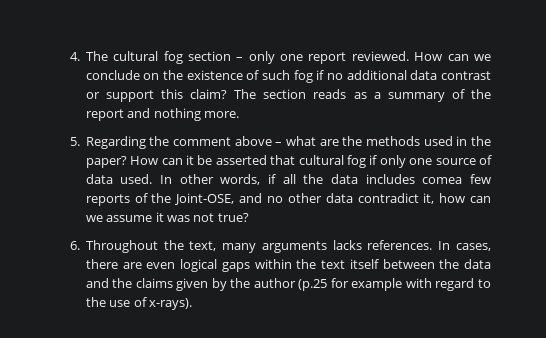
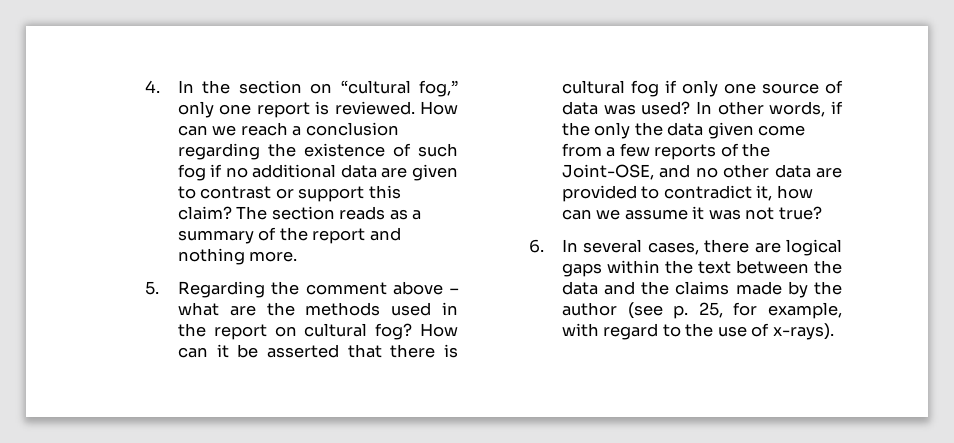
- 4. The cultural fog section – only one report reviewed.
+ 4. In the section on “cultural fog,” only one report is reviewed.
- How can we conclude on the existence of such fog if no additional data contrast or support this claim?
+ How can we reach a conclusion regarding the existence of such fog if no additional data are given to contrast or support this claim?
- 5. Regarding the comment above – what are the methods used in the paper?
+ 5. Regarding the comment above – what are the methods used in the report on cultural fog?
- How can it be asserted that cultural fog if only one source of data used.
+ How can it be asserted that there is cultural fog if only one source of data was used?
- In other words, if all the data includes comea few reports of the Joint-OSE, and no other data contradict it, how can we assume it was not true?
+ In other words, if the only the data given come from a few reports of the Joint-OSE, and no other data are provided to contradict it, how can we assume it was not true?
- 6. Throughout the text, many arguments lacks references. In cases, there are even logical gaps within the text itself between the data and the claims given by the author (p.25 for example with regard to the use of x-rays).
+ 6. In several cases, there are logical gaps within the text between the data and the claims made by the author (see p. 25, for example, with regard to the use of x-rays).

